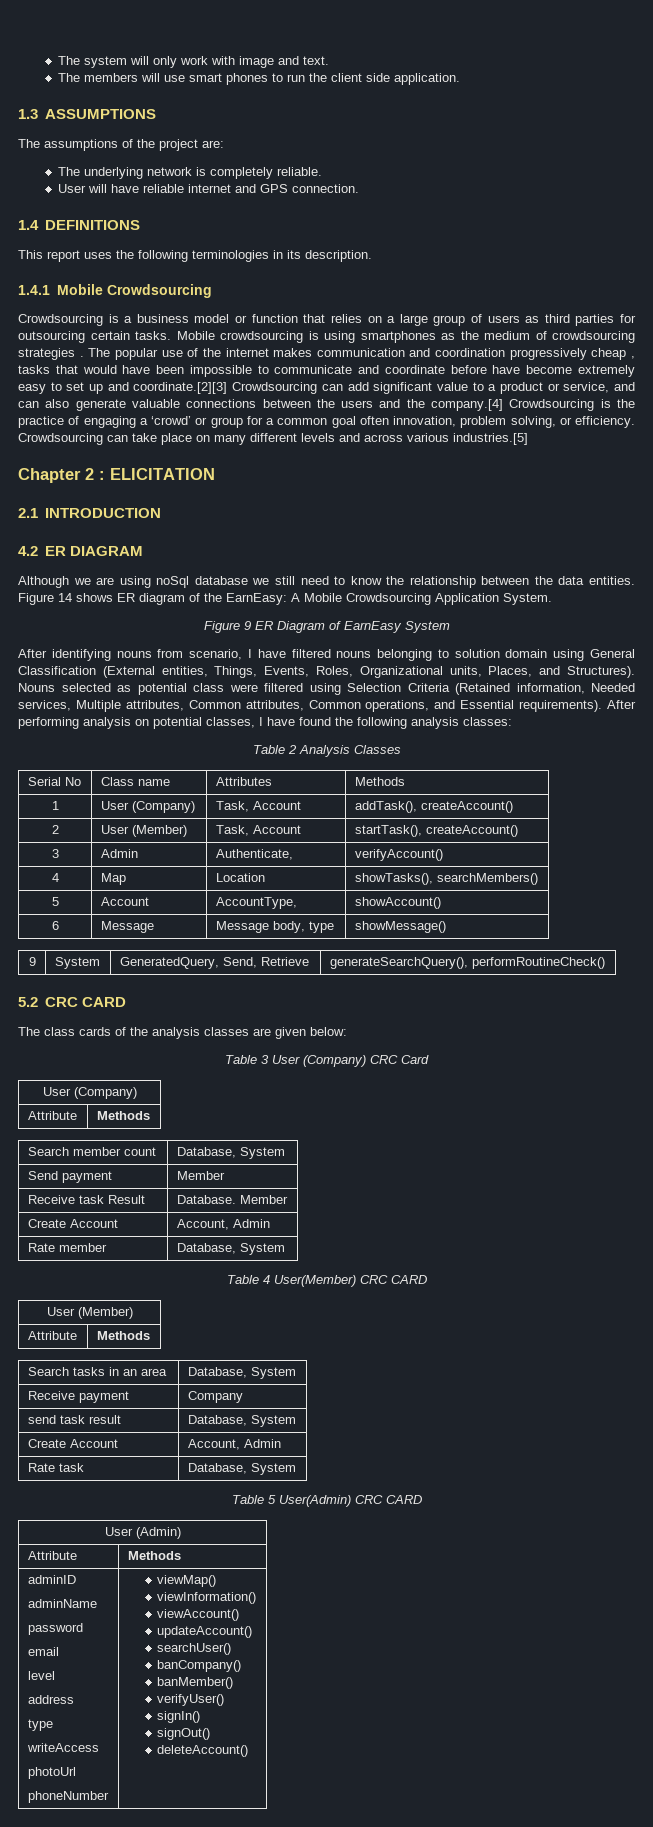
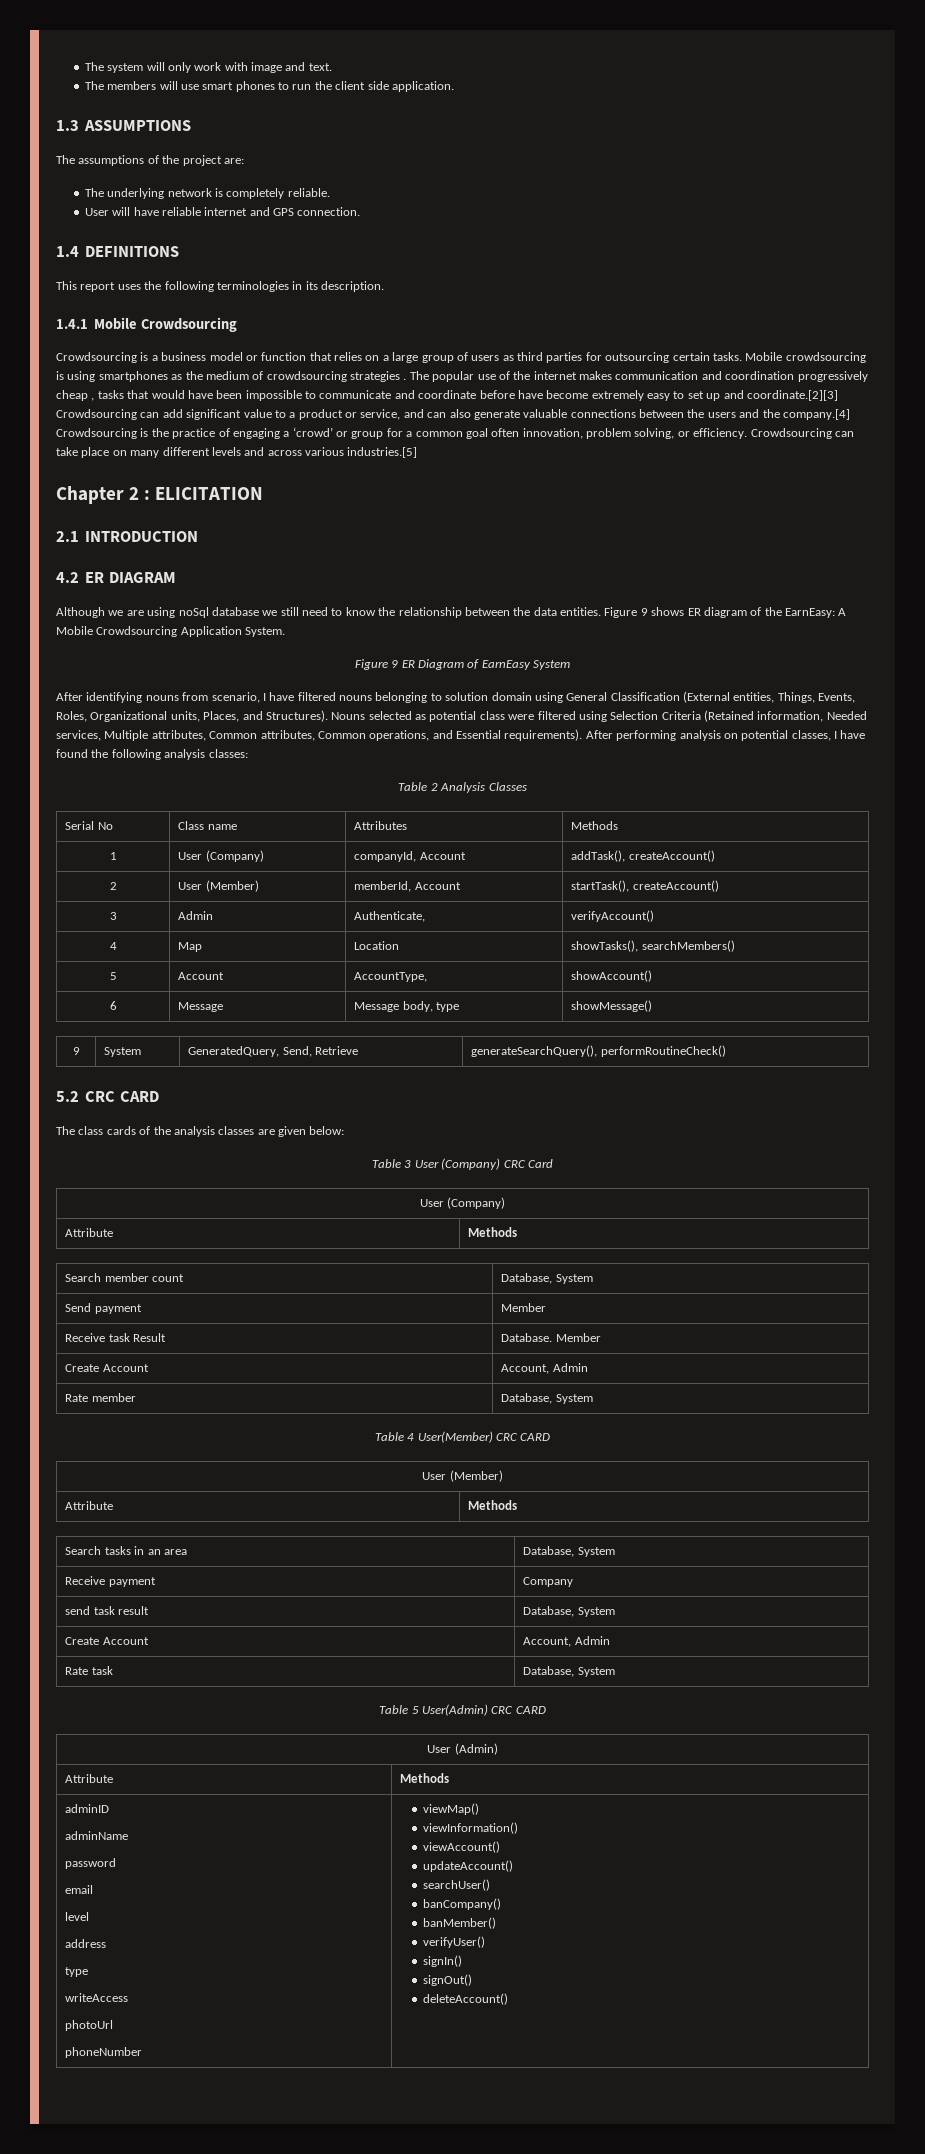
- Figure 14 shows ER diagram of the EarnEasy: A Mobile Crowdsourcing Application System.
+ Figure 9 shows ER diagram of the EarnEasy: A Mobile Crowdsourcing Application System.
- 1 | User (Company) | Task, Account | addTask(), createAccount()
+ 1 | User (Company) | companyId, Account | addTask(), createAccount()
- 2 | User (Member) | Task, Account | startTask(), createAccount()
+ 2 | User (Member) | memberId, Account | startTask(), createAccount()

